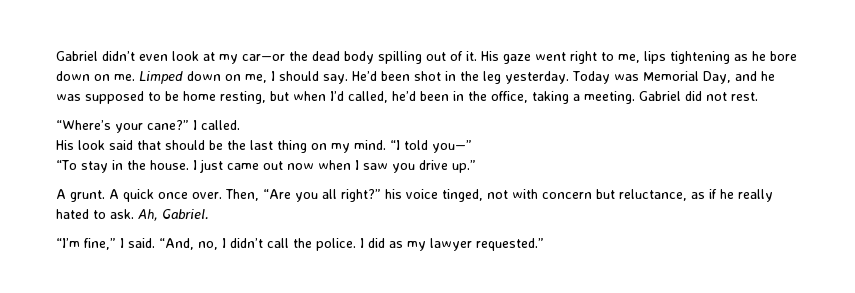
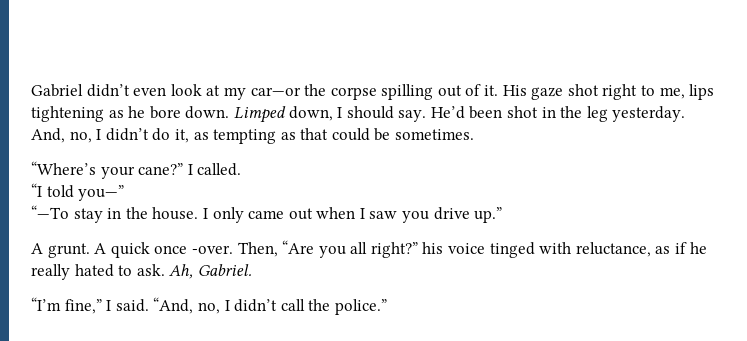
- Gabriel didn’t even look at my car—or the dead body spilling out of it.
+ Gabriel didn’t even look at my car—or the corpse spilling out of it.
- His gaze went right to me, lips tightening as he bore down on me. Limped down on me, I should say.
+ His gaze shot right to me, lips tightening as he bore down. Limped down, I should say.
- Today was Memorial Day, and he was supposed to be home resting, but when I’d called, he’d been in the office, taking a meeting. Gabriel did not rest.
+ And, no, I didn’t do it, as tempting as that could be sometimes.
- His look said that should be the last thing on my mind.
- “To stay in the house.
+ “—To stay in the house.
- I just came out now when I saw you drive up.”
+ I only came out when I saw you drive up.”
- A quick once over.
+ A quick once -over.
- Then, “Are you all right?” his voice tinged, not with concern but reluctance, as if he really hated to ask.
+ Then, “Are you all right?” his voice tinged with reluctance, as if he really hated to ask.
- “And, no, I didn’t call the police. I did as my lawyer requested.”
+ “And, no, I didn’t call the police.”

